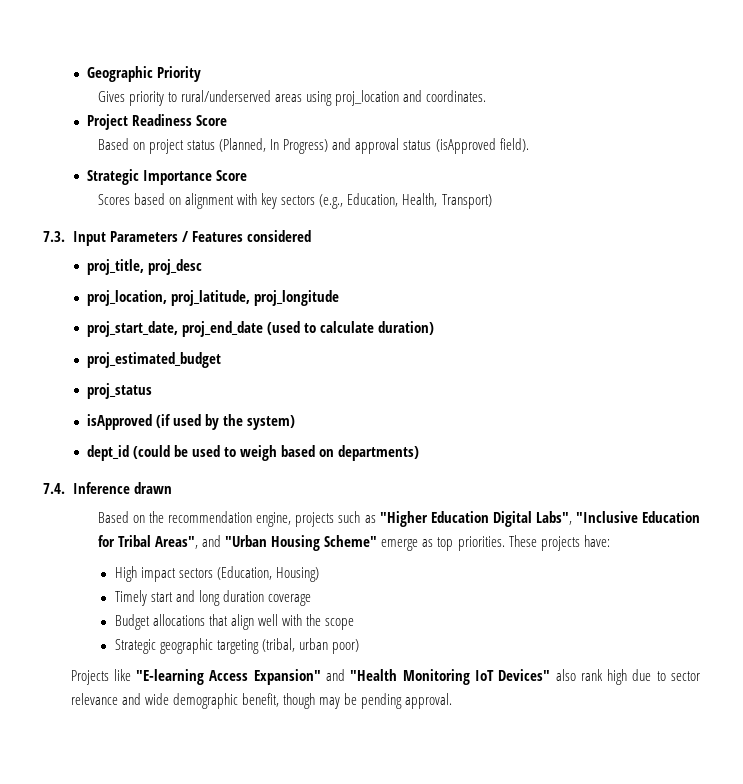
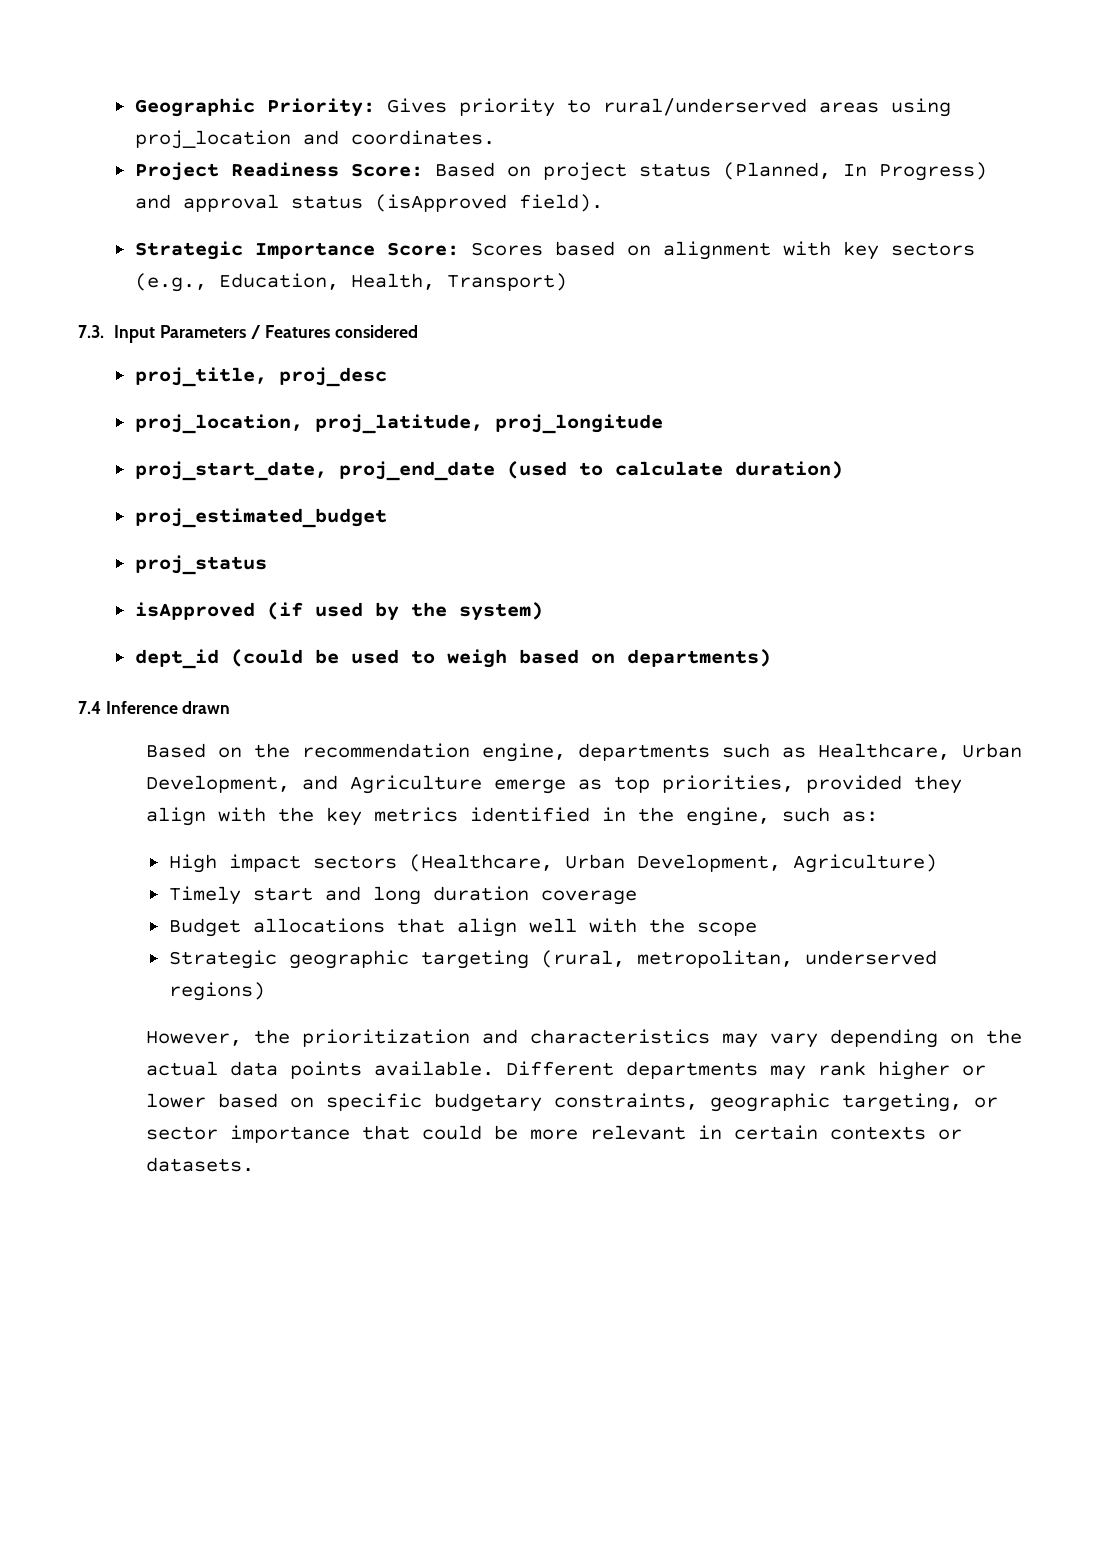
- Geographic Priority
- Gives priority to rural/underserved areas using proj_location and coordinates.
+ Geographic Priority: Gives priority to rural/underserved areas using proj_location and coordinates.
- Project Readiness Score
- Based on project status (Planned, In Progress) and approval status (isApproved field).
+ Project Readiness Score: Based on project status (Planned, In Progress) and approval status (isApproved field).
- Strategic Importance Score
- Scores based on alignment with key sectors (e.g., Education, Health, Transport)
+ Strategic Importance Score: Scores based on alignment with key sectors (e.g., Education, Health, Transport)
- 7.4. Inference drawn
+ 7.4 Inference drawn
- Based on the recommendation engine, projects such as "Higher Education Digital Labs", "Inclusive Education for Tribal Areas", and "Urban Housing Scheme" emerge as top priorities. These projects have:
+ Based on the recommendation engine, departments such as Healthcare, Urban Development, and Agriculture emerge as top priorities, provided they align with the key metrics identified in the engine, such as:
- High impact sectors (Education, Housing)
+ High impact sectors (Healthcare, Urban Development, Agriculture)
- Strategic geographic targeting (tribal, urban poor)
- Projects like "E-learning Access Expansion" and "Health Monitoring IoT Devices" also rank high due to sector relevance and wide demographic benefit, though may be pending approval.
+ Strategic geographic targeting (rural, metropolitan, underserved regions)
+ However, the prioritization and characteristics may vary depending on the actual data points available. Different departments may rank higher or lower based on specific budgetary constraints, geographic targeting, or sector importance that could be more relevant in certain contexts or datasets.

